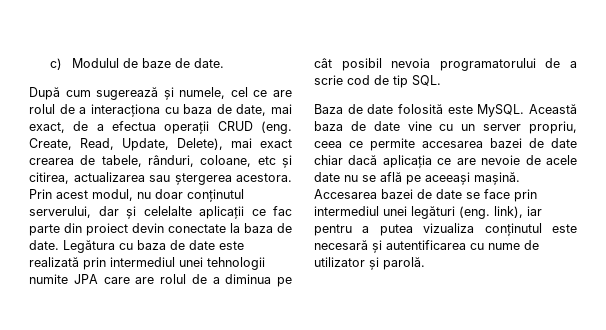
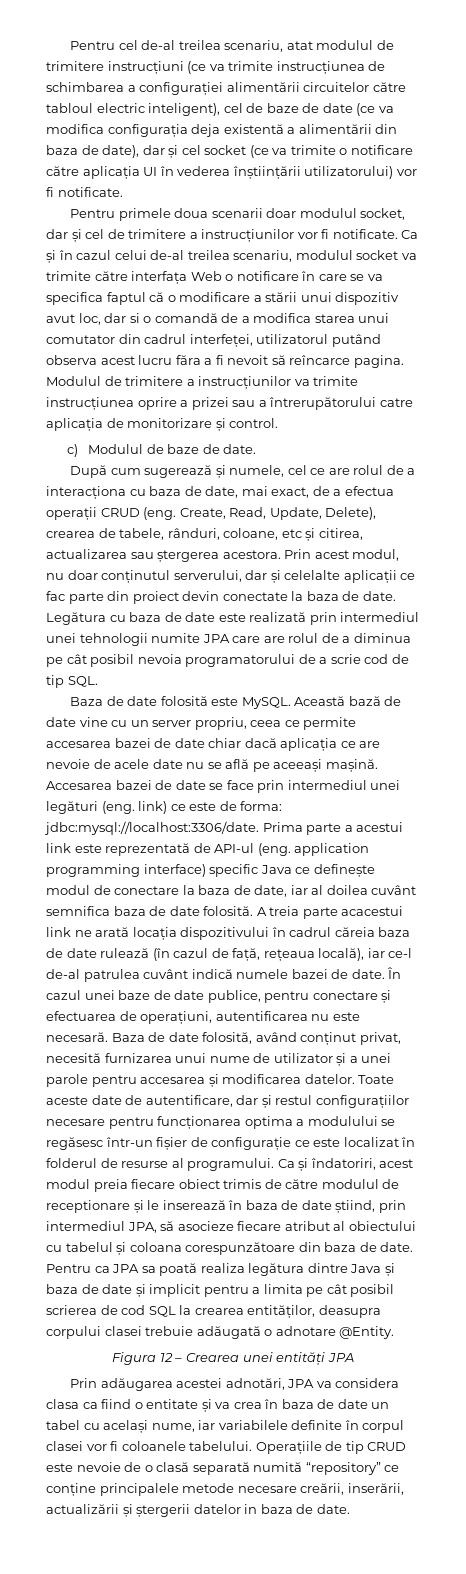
+ Pentru cel de-al treilea scenariu, atat modulul de trimitere instrucțiuni (ce va trimite instrucțiunea de schimbarea a configurației alimentării circuitelor către tabloul electric inteligent), cel de baze de date (ce va modifica configurația deja existentă a alimentării din baza de date), dar și cel socket (ce va trimite o notificare către aplicația UI în vederea înștiințării utilizatorului) vor fi notificate.
+ Pentru primele doua scenarii doar modulul socket, dar și cel de trimitere a instrucțiunilor vor fi notificate. Ca și în cazul celui de-al treilea scenariu, modulul socket va trimite către interfața Web o notificare în care se va specifica faptul că o modificare a stării unui dispozitiv avut loc, dar si o comandă de a modifica starea unui comutator din cadrul interfeței, utilizatorul putând observa acest lucru făra a fi nevoit să reîncarce pagina. Modulul de trimitere a instrucțiunilor va trimite instrucțiunea oprire a prizei sau a întrerupătorului catre aplicația de monitorizare și control.
- Create, Read, Update, Delete), mai exact crearea de tabele, rânduri, coloane, etc și citirea, actualizarea sau ștergerea acestora.
+ Create, Read, Update, Delete), crearea de tabele, rânduri, coloane, etc și citirea, actualizarea sau ștergerea acestora.
- Această baza de date vine cu un server propriu, ceea ce permite accesarea bazei de date chiar dacă aplicația ce are nevoie de acele date nu se află pe aceeași mașină.
+ Această bază de date vine cu un server propriu, ceea ce permite accesarea bazei de date chiar dacă aplicația ce are nevoie de acele date nu se află pe aceeași mașină.
- Accesarea bazei de date se face prin intermediul unei legături (eng. link), iar pentru a putea vizualiza conținutul este necesară și autentificarea cu nume de utilizator și parolă.
+ Accesarea bazei de date se face prin intermediul unei legături (eng. link) ce este de forma: jdbc:mysql://localhost:3306/date. Prima parte a acestui link este reprezentată de API-ul (eng. application programming interface) specific Java ce definește modul de conectare la baza de date, iar al doilea cuvânt semnifica baza de date folosită. A treia parte acacestui link ne arată locația dispozitivului în cadrul căreia baza de date rulează (în cazul de față, rețeaua locală), iar ce-l de-al patrulea cuvânt indică numele bazei de date. În cazul unei baze de date publice, pentru conectare și efectuarea de operațiuni, autentificarea nu este necesară. Baza de date folosită, având conținut privat, necesită furnizarea unui nume de utilizator și a unei parole pentru accesarea și modificarea datelor. Toate aceste date de autentificare, dar și restul configurațiilor necesare pentru funcționarea optima a modulului se regăsesc într-un fișier de configurație ce este localizat în folderul de resurse al programului. Ca și îndatoriri, acest modul preia fiecare obiect trimis de către modulul de receptionare și le inserează în baza de date știind, prin intermediul JPA, să asocieze fiecare atribut al obiectului cu tabelul și coloana corespunzătoare din baza de date. Pentru ca JPA sa poată realiza legătura dintre Java și baza de date și implicit pentru a limita pe cât posibil scrierea de cod SQL la crearea entităților, deasupra corpului clasei trebuie adăugată o adnotare @Entity.
+ Figura 12 – Crearea unei entități JPA
+ Prin adăugarea acestei adnotări, JPA va considera clasa ca fiind o entitate și va crea în baza de date un tabel cu același nume, iar variabilele definite în corpul clasei vor fi coloanele tabelului. Operațiile de tip CRUD este nevoie de o clasă separată numită “repository” ce conține principalele metode necesare creării, inserării, actualizării și ștergerii datelor in baza de date.

